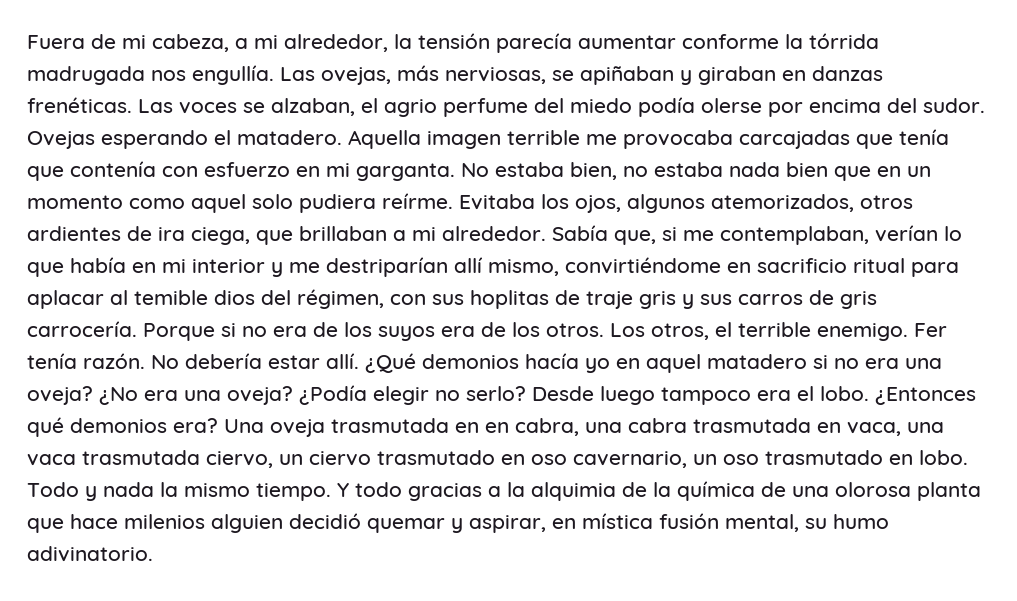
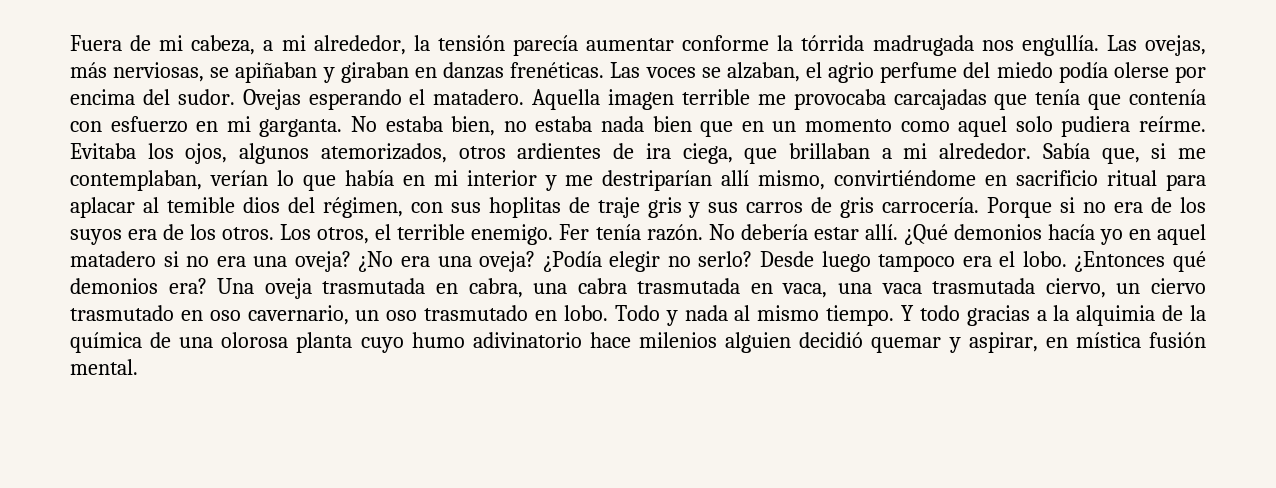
- Una oveja trasmutada en en cabra, una cabra trasmutada en vaca, una vaca trasmutada ciervo, un ciervo trasmutado en oso cavernario, un oso trasmutado en lobo.
+ Una oveja trasmutada en cabra, una cabra trasmutada en vaca, una vaca trasmutada ciervo, un ciervo trasmutado en oso cavernario, un oso trasmutado en lobo.
- Todo y nada la mismo tiempo.
+ Todo y nada al mismo tiempo.
- Y todo gracias a la alquimia de la química de una olorosa planta que hace milenios alguien decidió quemar y aspirar, en mística fusión mental, su humo adivinatorio.
+ Y todo gracias a la alquimia de la química de una olorosa planta cuyo humo adivinatorio hace milenios alguien decidió quemar y aspirar, en mística fusión mental.

